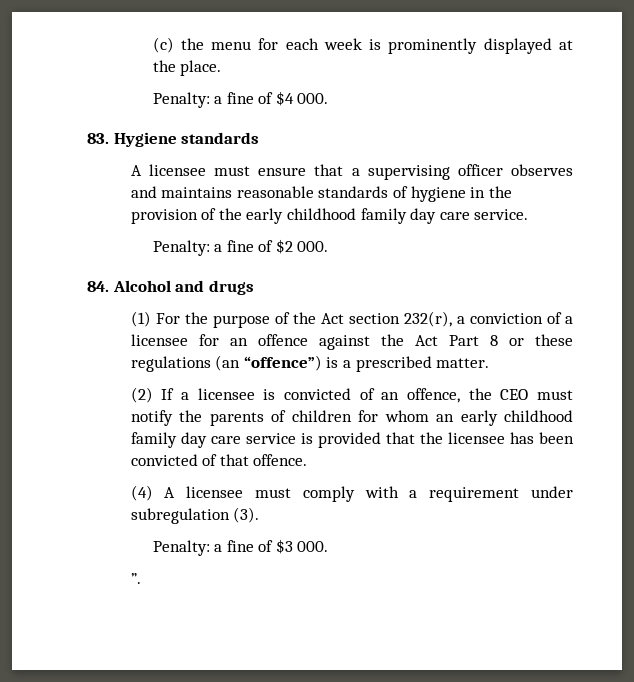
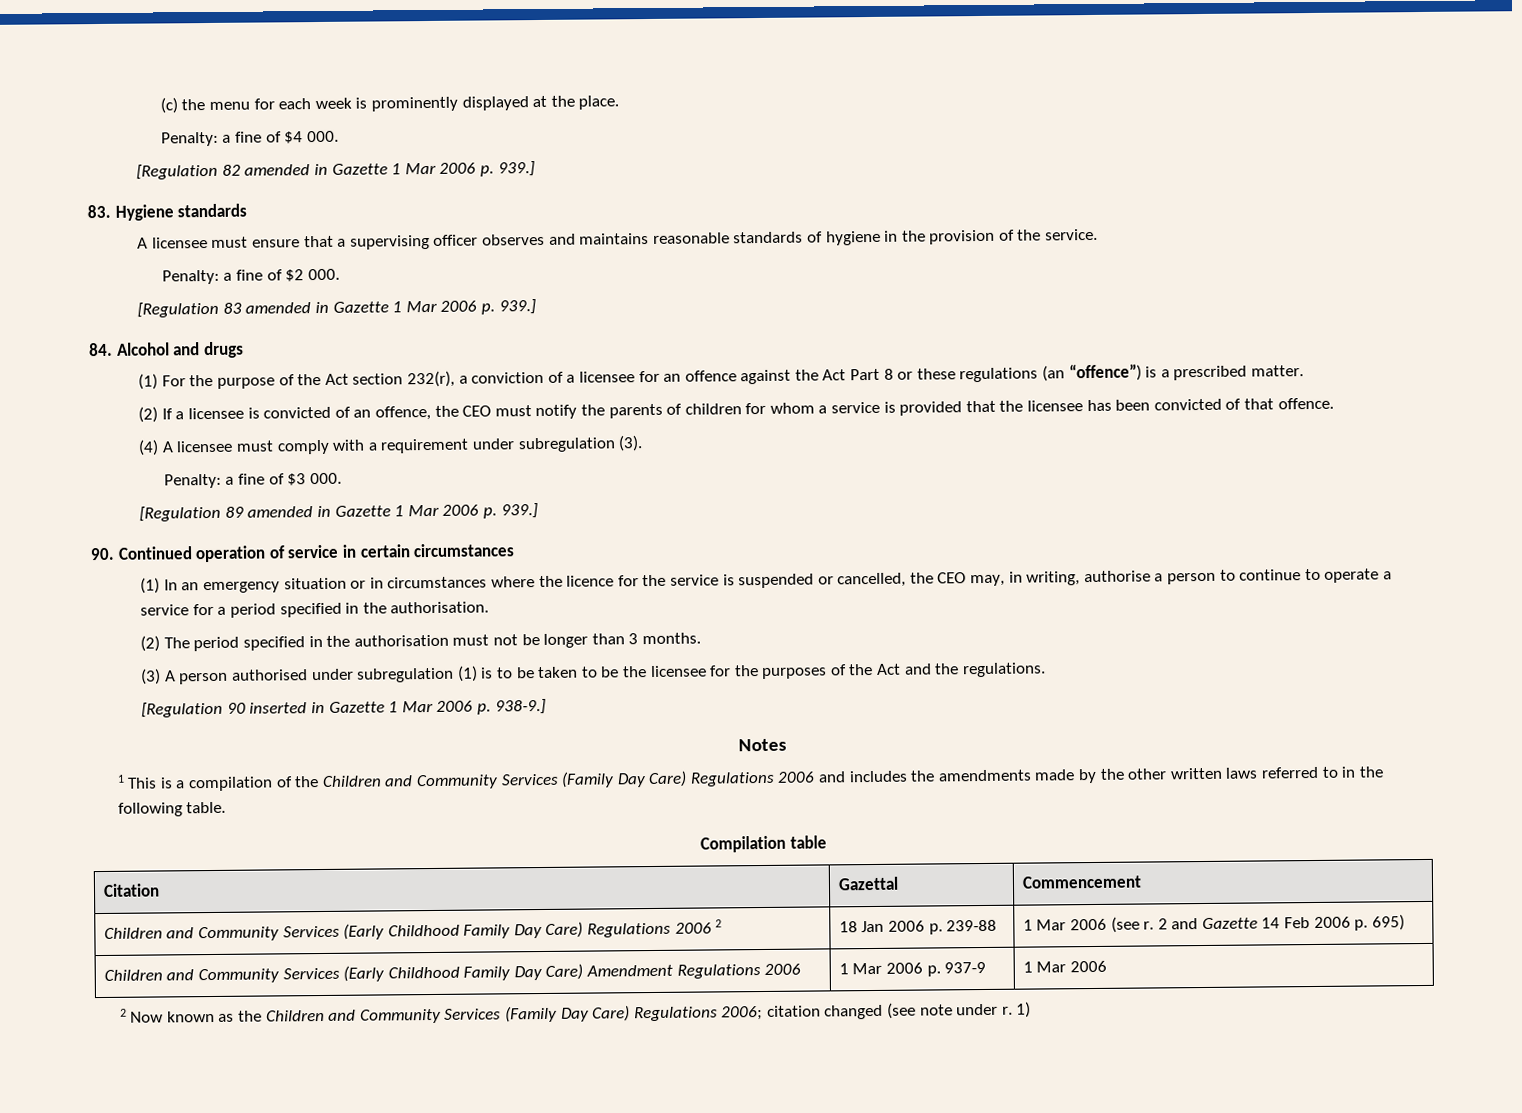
+ [Regulation 82 amended in Gazette 1 Mar 2006 p. 939.]
- A licensee must ensure that a supervising officer observes and maintains reasonable standards of hygiene in the provision of the early childhood family day care service.
+ A licensee must ensure that a supervising officer observes and maintains reasonable standards of hygiene in the provision of the service.
+ [Regulation 83 amended in Gazette 1 Mar 2006 p. 939.]
- (2) If a licensee is convicted of an offence, the CEO must notify the parents of children for whom an early childhood family day care service is provided that the licensee has been convicted of that offence.
+ (2) If a licensee is convicted of an offence, the CEO must notify the parents of children for whom a service is provided that the licensee has been convicted of that offence.
- ”.
+ [Regulation 89 amended in Gazette 1 Mar 2006 p. 939.]
+ 90. Continued operation of service in certain circumstances
+ (1) In an emergency situation or in circumstances where the licence for the service is suspended or cancelled, the CEO may, in writing, authorise a person to continue to operate a service for a period specified in the authorisation.
+ (2) The period specified in the authorisation must not be longer than 3 months.
+ (3) A person authorised under subregulation (1) is to be taken to be the licensee for the purposes of the Act and the regulations.
+ [Regulation 90 inserted in Gazette 1 Mar 2006 p. 938-9.]
+ Notes
+ 1 This is a compilation of the Children and Community Services (Family Day Care) Regulations 2006 and includes the amendments made by the other written laws referred to in the following table.
+ Compilation table
+ Citation | Gazettal | Commencement
+ Children and Community Services (Early Childhood Family Day Care) Regulations 2006 2 | 18 Jan 2006 p. 239-88 | 1 Mar 2006 (see r. 2 and Gazette 14 Feb 2006 p. 695)
+ Children and Community Services (Early Childhood Family Day Care) Amendment Regulations 2006 | 1 Mar 2006 p. 937-9 | 1 Mar 2006
+ 2 Now known as the Children and Community Services (Family Day Care) Regulations 2006; citation changed (see note under r. 1)

